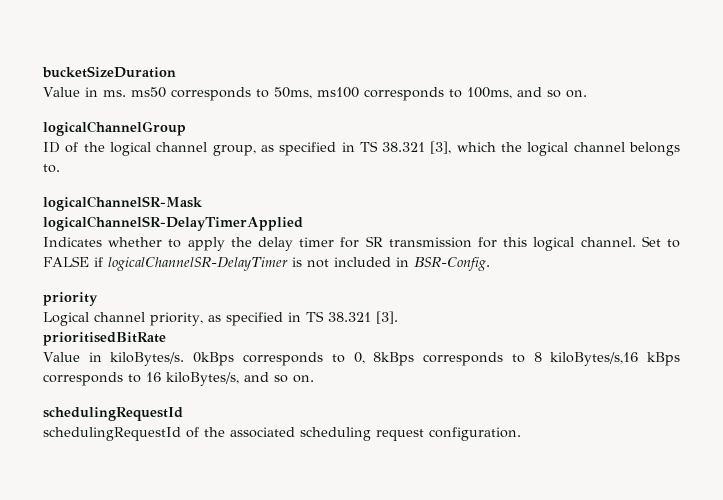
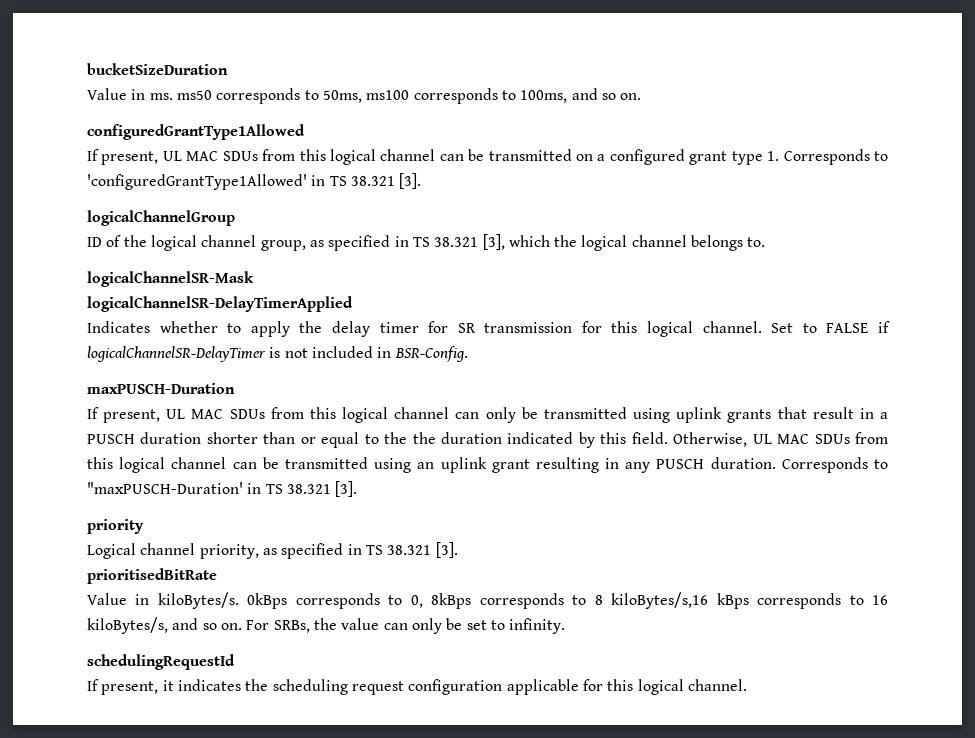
+ configuredGrantType1Allowed
+ If present, UL MAC SDUs from this logical channel can be transmitted on a configured grant type 1. Corresponds to 'configuredGrantType1Allowed' in TS 38.321 [3].
+ maxPUSCH-Duration
+ If present, UL MAC SDUs from this logical channel can only be transmitted using uplink grants that result in a PUSCH duration shorter than or equal to the the duration indicated by this field. Otherwise, UL MAC SDUs from this logical channel can be transmitted using an uplink grant resulting in any PUSCH duration. Corresponds to "maxPUSCH-Duration' in TS 38.321 [3].
- 0kBps corresponds to 0, 8kBps corresponds to 8 kiloBytes/s,16 kBps corresponds to 16 kiloBytes/s, and so on.
+ 0kBps corresponds to 0, 8kBps corresponds to 8 kiloBytes/s,16 kBps corresponds to 16 kiloBytes/s, and so on. For SRBs, the value can only be set to infinity.
  schedulingRequestId
- schedulingRequestId of the associated scheduling request configuration.
+ If present, it indicates the scheduling request configuration applicable for this logical channel.

